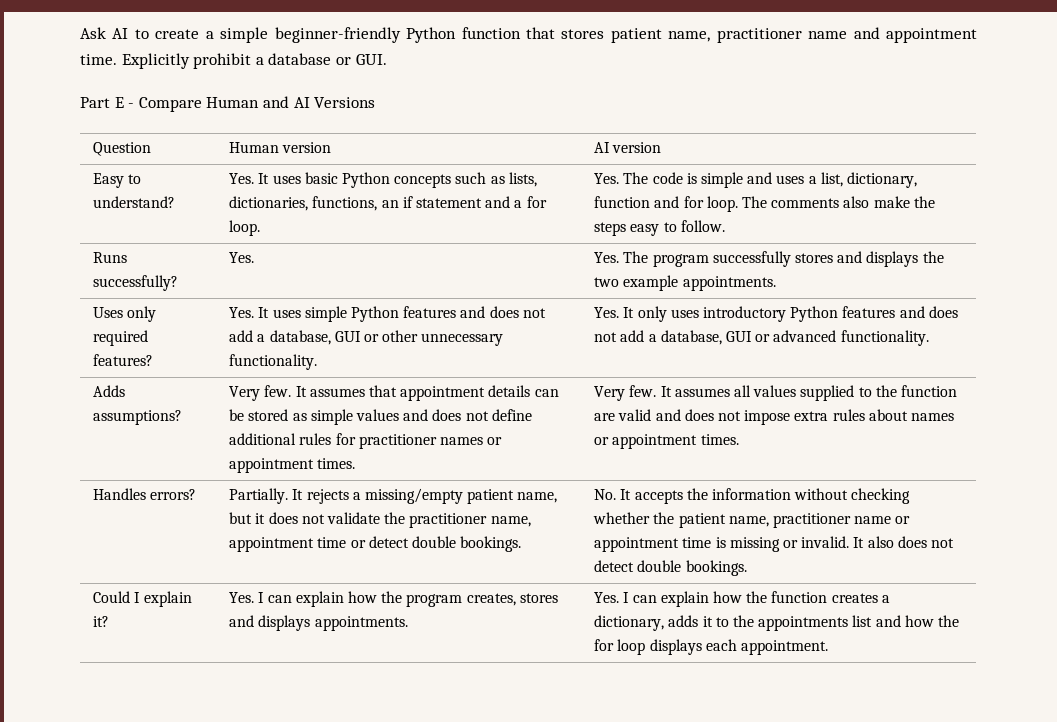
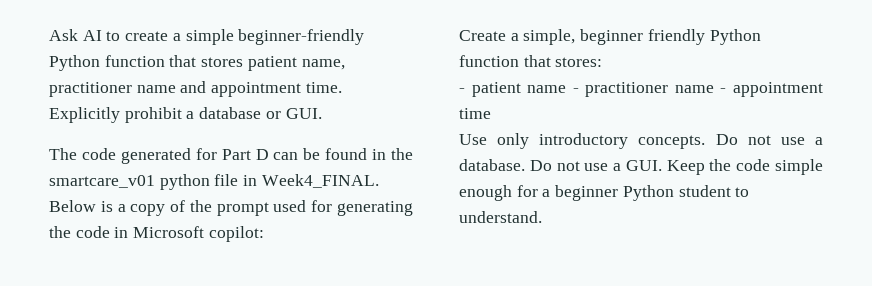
- Part E - Compare Human and AI Versions
- Question | Human version | AI version
- Easy to understand? | Yes. It uses basic Python concepts such as lists, dictionaries, functions, an if statement and a for loop. | Yes. The code is simple and uses a list, dictionary, function and for loop. The comments also make the steps easy to follow.
- Runs successfully? | Yes. | Yes. The program successfully stores and displays the two example appointments.
- Uses only required features? | Yes. It uses simple Python features and does not add a database, GUI or other unnecessary functionality. | Yes. It only uses introductory Python features and does not add a database, GUI or advanced functionality.
- Adds assumptions? | Very few. It assumes that appointment details can be stored as simple values and does not define additional rules for practitioner names or appointment times. | Very few. It assumes all values supplied to the function are valid and does not impose extra rules about names or appointment times.
- Handles errors? | Partially. It rejects a missing/empty patient name, but it does not validate the practitioner name, appointment time or detect double bookings. | No. It accepts the information without checking whether the patient name, practitioner name or appointment time is missing or invalid. It also does not detect double bookings.
- Could I explain it? | Yes. I can explain how the program creates, stores and displays appointments. | Yes. I can explain how the function creates a dictionary, adds it to the appointments list and how the for loop displays each appointment.
+ The code generated for Part D can be found in the smartcare_v01 python file in Week4_FINAL. Below is a copy of the prompt used for generating the code in Microsoft copilot:
+ Create a simple, beginner friendly Python function that stores:
+ - patient name - practitioner name - appointment time
+ Use only introductory concepts. Do not use a database. Do not use a GUI. Keep the code simple enough for a beginner Python student to understand.

